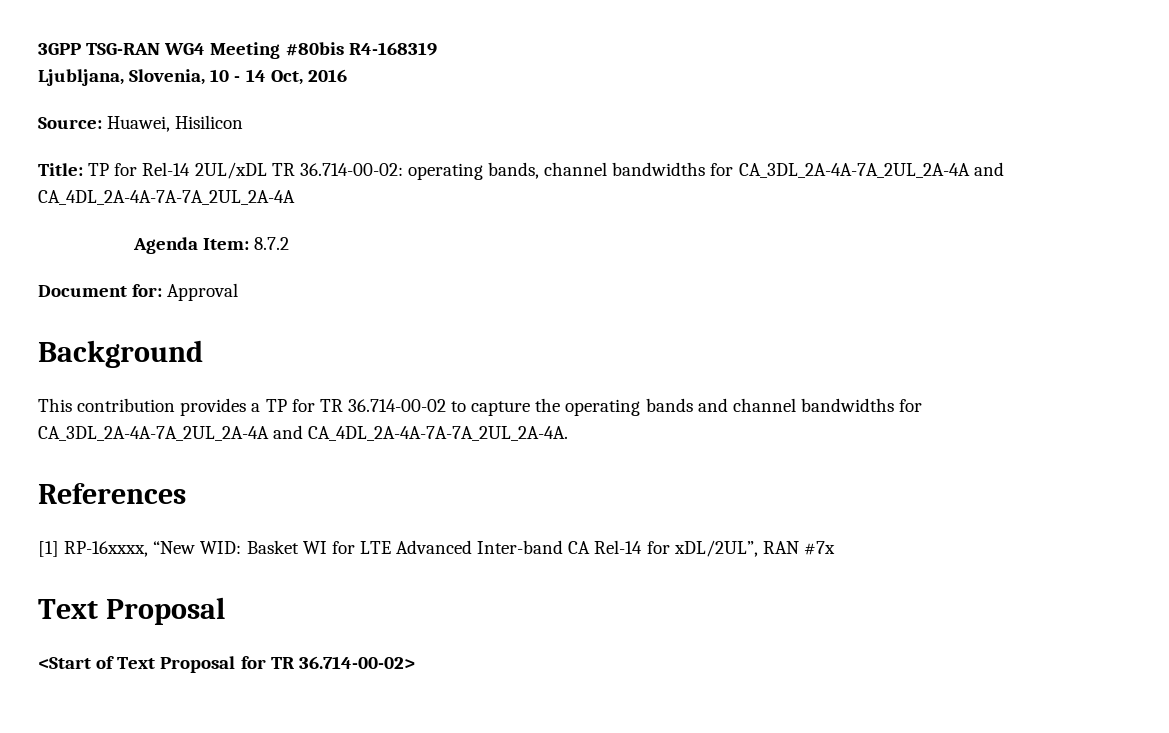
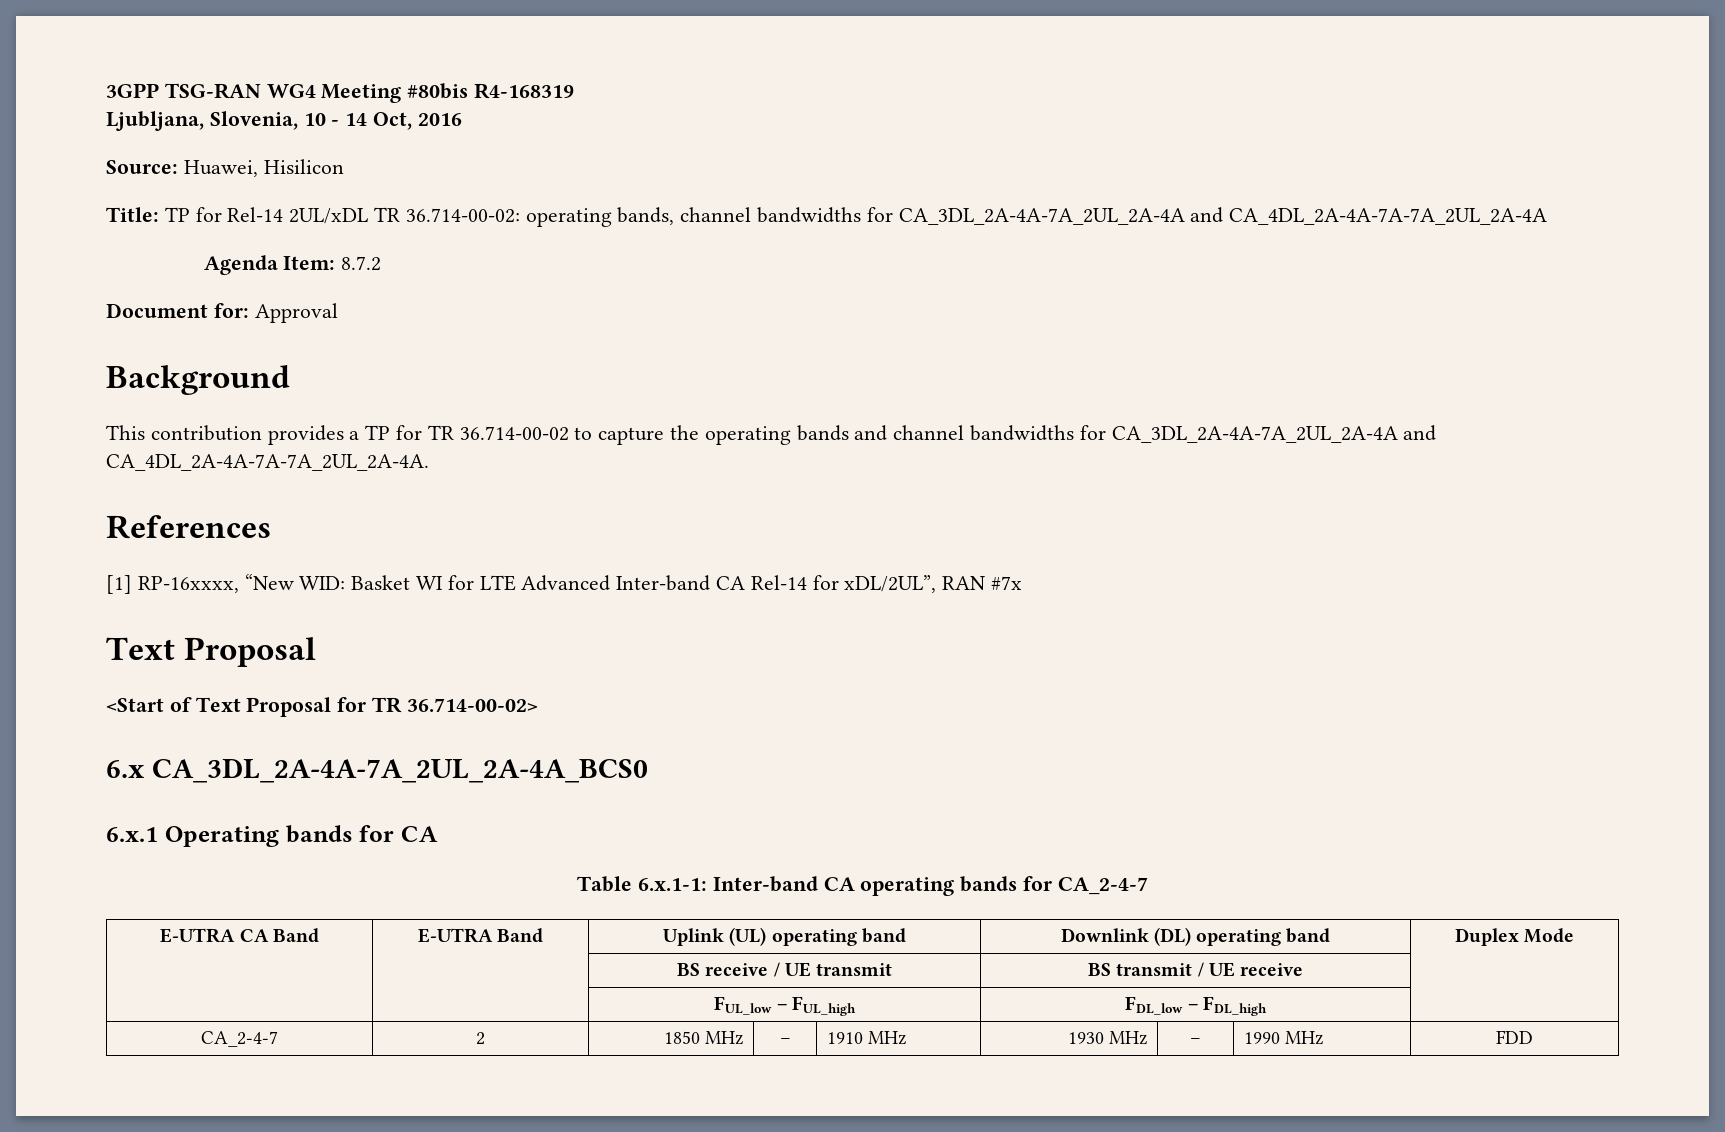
+ 6.x CA_3DL_2A-4A-7A_2UL_2A-4A_BCS0
+ 6.x.1 Operating bands for CA
+ Table 6.x.1-1: Inter-band CA operating bands for CA_2-4-7
+ E-UTRA CA Band | E-UTRA Band | Uplink (UL) operating band | Downlink (DL) operating band | Duplex Mode
+ | | BS receive / UE transmit | BS transmit / UE receive |
+ | | FUL_low – FUL_high | FDL_low – FDL_high |
+ CA_2-4-7 | 2 | 1850 MHz | – | 1910 MHz | 1930 MHz | – | 1990 MHz | FDD

